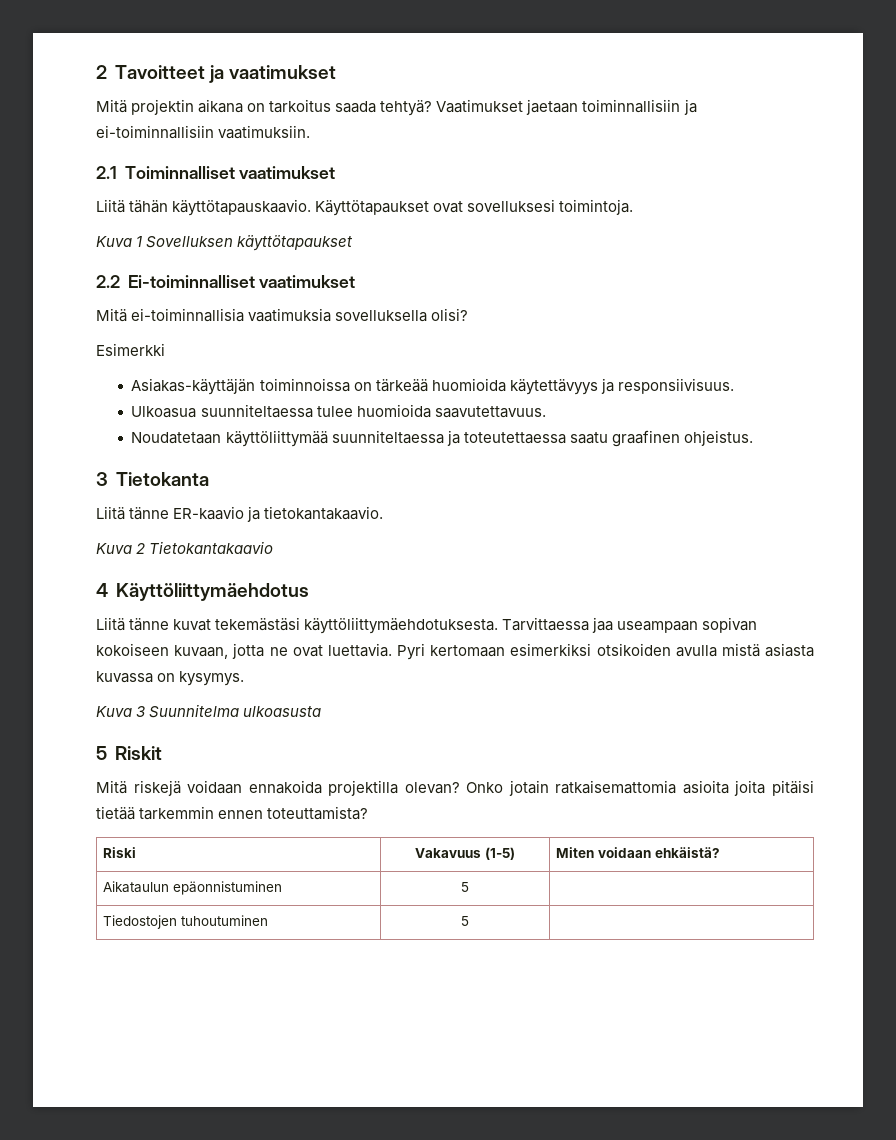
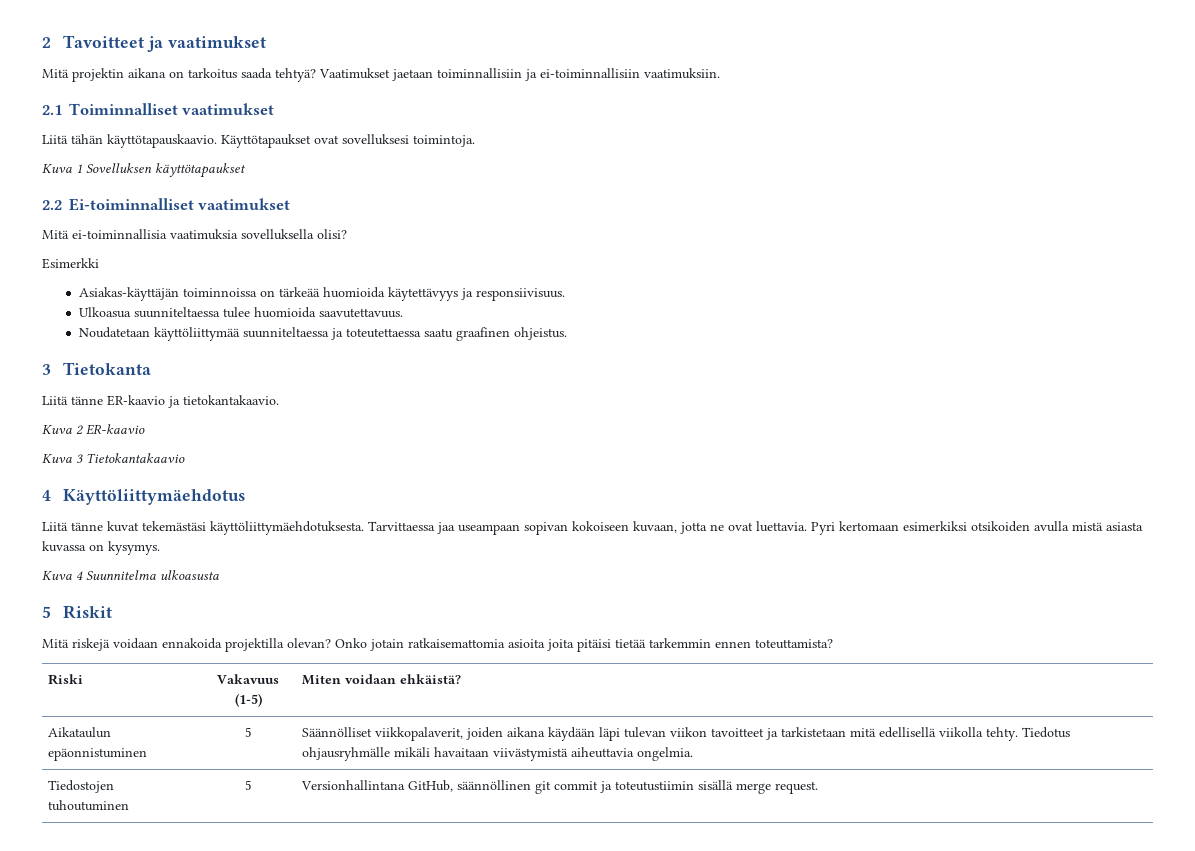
- Kuva 2 Tietokantakaavio
+ Kuva 2 ER-kaavio
+ Kuva 3 Tietokantakaavio
- Kuva 3 Suunnitelma ulkoasusta
+ Kuva 4 Suunnitelma ulkoasusta
- Aikataulun epäonnistuminen | 5 |
- Tiedostojen tuhoutuminen | 5 |
+ Aikataulun epäonnistuminen | 5 | Säännölliset viikkopalaverit, joiden aikana käydään läpi tulevan viikon tavoitteet ja tarkistetaan mitä edellisellä viikolla tehty. Tiedotus ohjausryhmälle mikäli havaitaan viivästymistä aiheuttavia ongelmia.
+ Tiedostojen tuhoutuminen | 5 | Versionhallintana GitHub, säännöllinen git commit ja toteutustiimin sisällä merge request.

